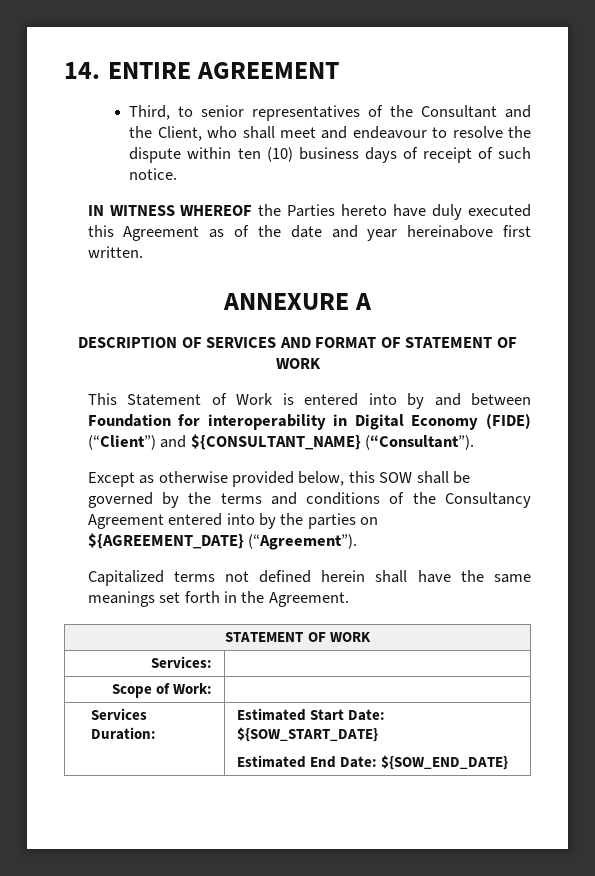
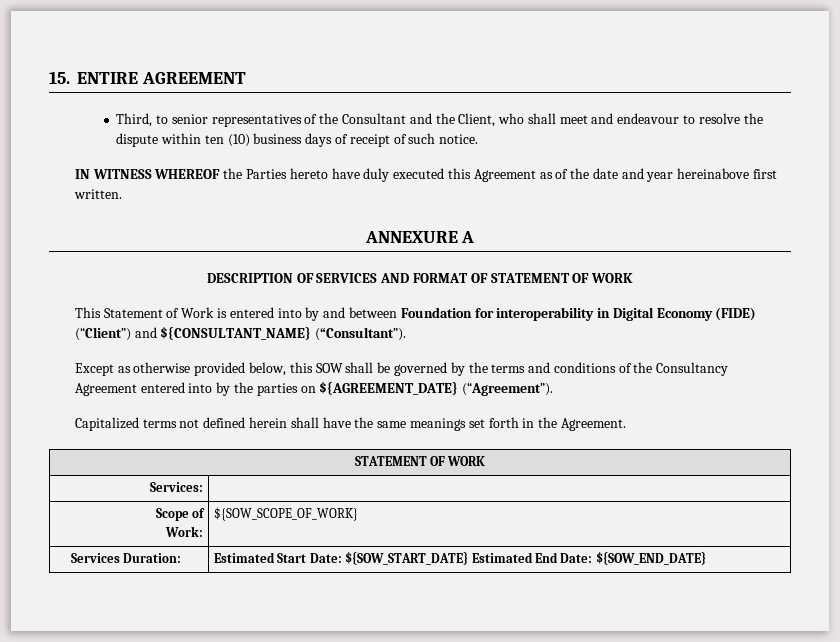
- 14. ENTIRE AGREEMENT
+ 15. ENTIRE AGREEMENT
- Scope of Work: |
+ Scope of
+ Work: | ${SOW_SCOPE_OF_WORK}
- Services Duration: | Estimated Start Date: ${SOW_START_DATE}
- Estimated End Date: ${SOW_END_DATE}
+ Services Duration: | Estimated Start Date: ${SOW_START_DATE} Estimated End Date: ${SOW_END_DATE}

